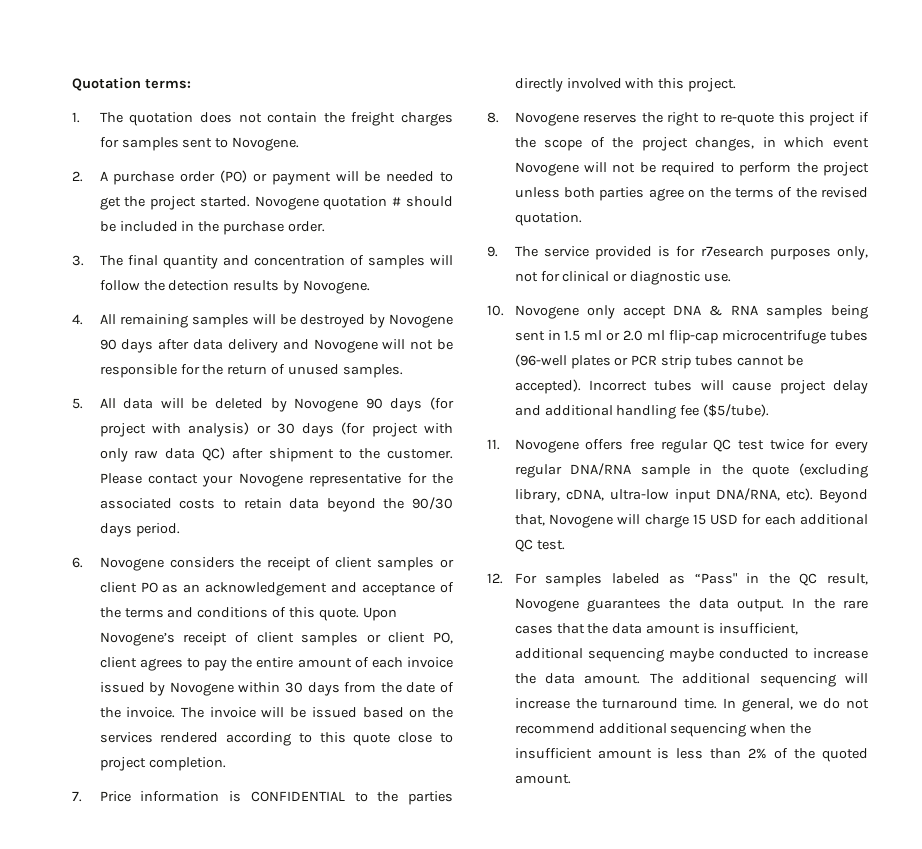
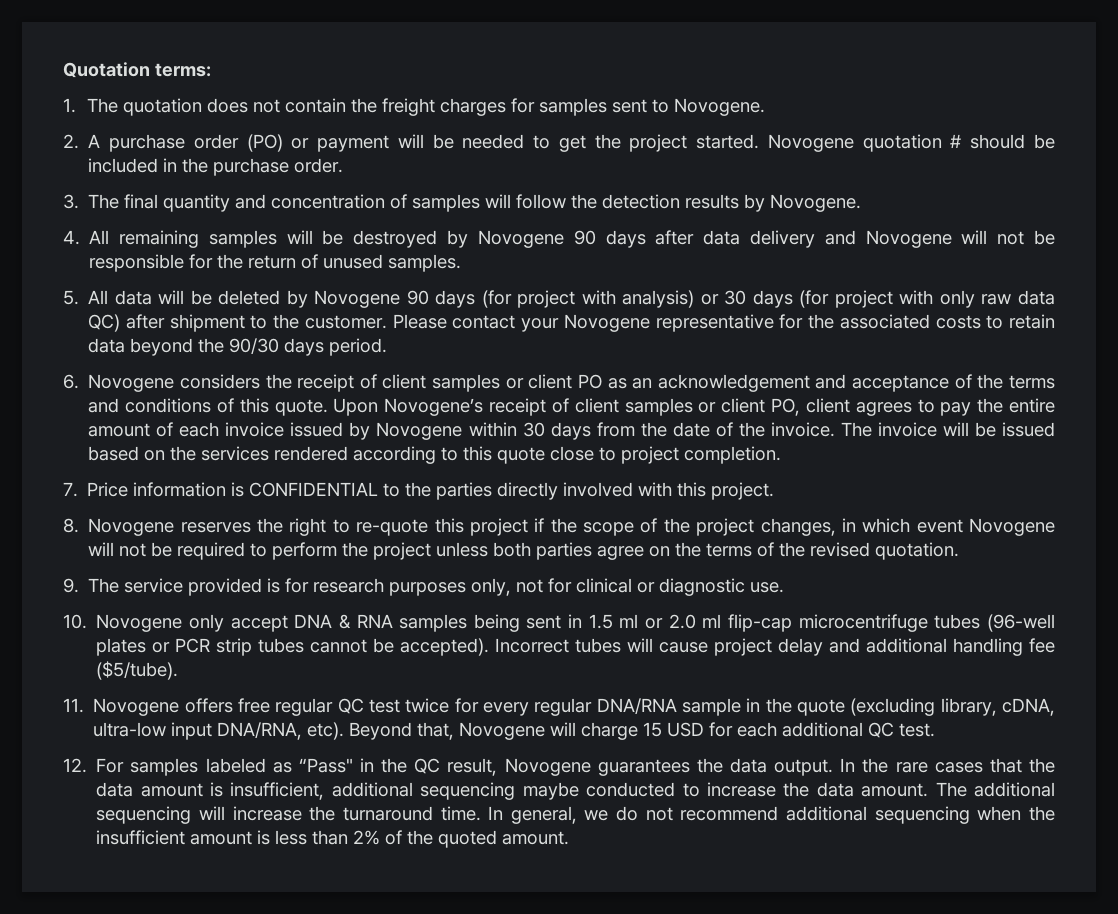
- 9. The service provided is for r7esearch purposes only, not for clinical or diagnostic use.
+ 9. The service provided is for research purposes only, not for clinical or diagnostic use.

